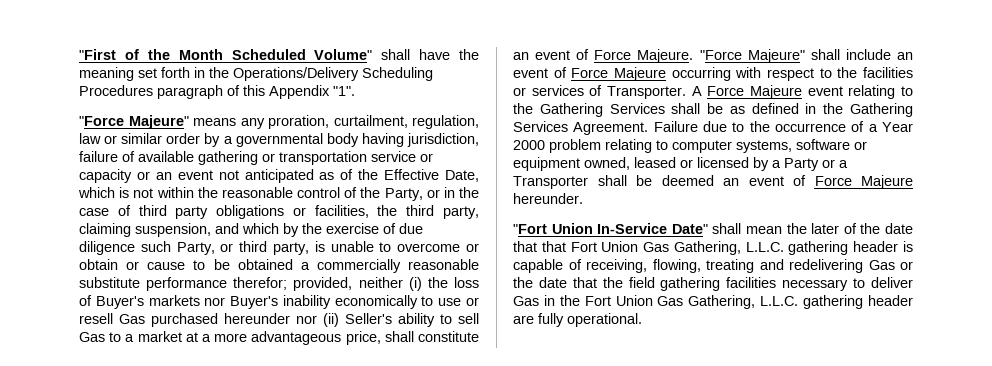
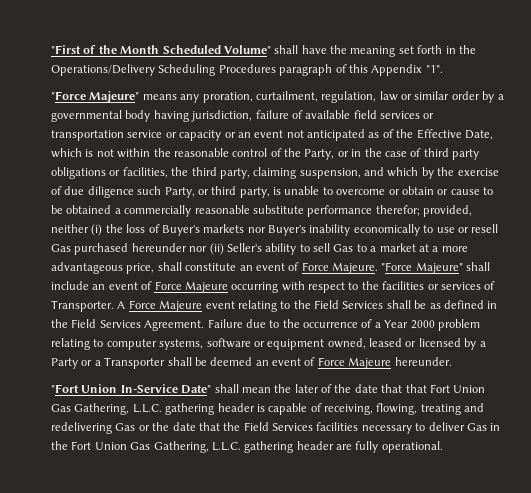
- "Force Majeure" means any proration, curtailment, regulation, law or similar order by a governmental body having jurisdiction, failure of available gathering or transportation service or capacity or an event not anticipated as of the Effective Date, which is not within the reasonable control of the Party, or in the case of third party obligations or facilities, the third party, claiming suspension, and which by the exercise of due diligence such Party, or third party, is unable to overcome or obtain or cause to be obtained a commercially reasonable substitute performance therefor;
+ "Force Majeure" means any proration, curtailment, regulation, law or similar order by a governmental body having jurisdiction, failure of available field services or transportation service or capacity or an event not anticipated as of the Effective Date, which is not within the reasonable control of the Party, or in the case of third party obligations or facilities, the third party, claiming suspension, and which by the exercise of due diligence such Party, or third party, is unable to overcome or obtain or cause to be obtained a commercially reasonable substitute performance therefor;
- A Force Majeure event relating to the Gathering Services shall be as defined in the Gathering Services Agreement.
+ A Force Majeure event relating to the Field Services shall be as defined in the Field Services Agreement.
- "Fort Union In-Service Date" shall mean the later of the date that that Fort Union Gas Gathering, L.L.C. gathering header is capable of receiving, flowing, treating and redelivering Gas or the date that the field gathering facilities necessary to deliver Gas in the Fort Union Gas Gathering, L.L.C. gathering header are fully operational.
+ "Fort Union In-Service Date" shall mean the later of the date that that Fort Union Gas Gathering, L.L.C. gathering header is capable of receiving, flowing, treating and redelivering Gas or the date that the Field Services facilities necessary to deliver Gas in the Fort Union Gas Gathering, L.L.C. gathering header are fully operational.

